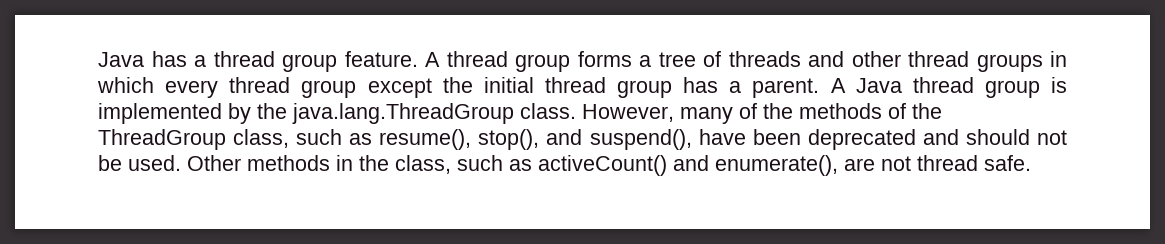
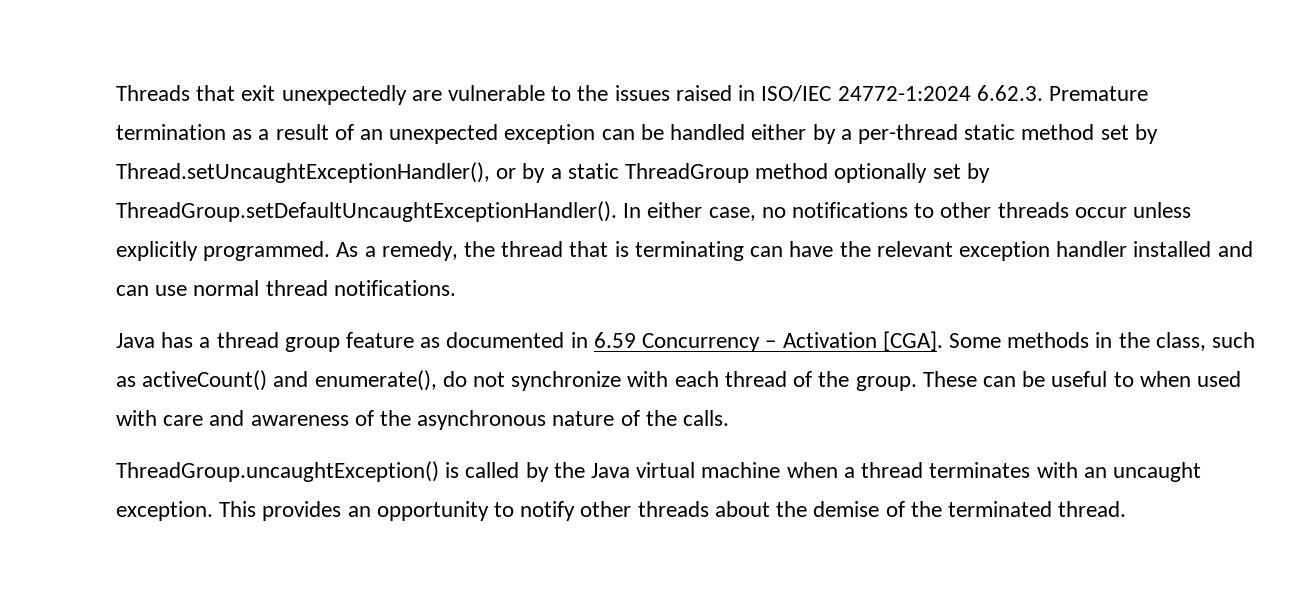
+ Threads that exit unexpectedly are vulnerable to the issues raised in ISO/IEC 24772-1:2024 6.62.3. Premature termination as a result of an unexpected exception can be handled either by a per-thread static method set by Thread.setUncaughtExceptionHandler(), or by a static ThreadGroup method optionally set by ThreadGroup.setDefaultUncaughtExceptionHandler(). In either case, no notifications to other threads occur unless explicitly programmed. As a remedy, the thread that is terminating can have the relevant exception handler installed and can use normal thread notifications.
- Java has a thread group feature. A thread group forms a tree of threads and other thread groups in which every thread group except the initial thread group has a parent. A Java thread group is implemented by the java.lang.ThreadGroup class. However, many of the methods of the ThreadGroup class, such as resume(), stop(), and suspend(), have been deprecated and should not be used. Other methods in the class, such as activeCount() and enumerate(), are not thread safe.
+ Java has a thread group feature as documented in 6.59 Concurrency – Activation [CGA]. Some methods in the class, such as activeCount() and enumerate(), do not synchronize with each thread of the group. These can be useful to when used with care and awareness of the asynchronous nature of the calls.
+ ThreadGroup.uncaughtException() is called by the Java virtual machine when a thread terminates with an uncaught exception. This provides an opportunity to notify other threads about the demise of the terminated thread.

